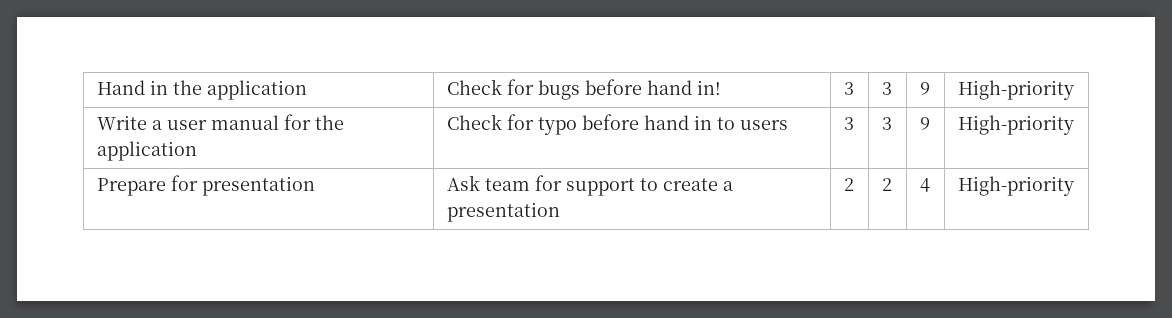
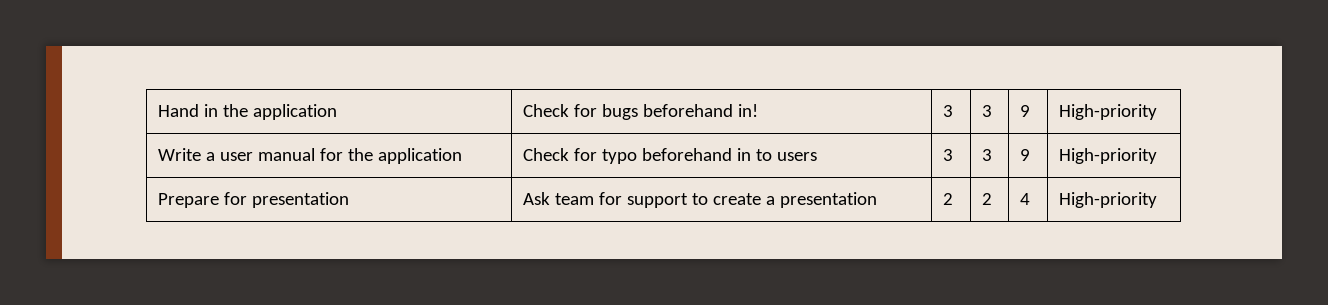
- Hand in the application | Check for bugs before hand in! | 3 | 3 | 9 | High-priority
+ Hand in the application | Check for bugs beforehand in! | 3 | 3 | 9 | High-priority
- Write a user manual for the application | Check for typo before hand in to users | 3 | 3 | 9 | High-priority
+ Write a user manual for the application | Check for typo beforehand in to users | 3 | 3 | 9 | High-priority

